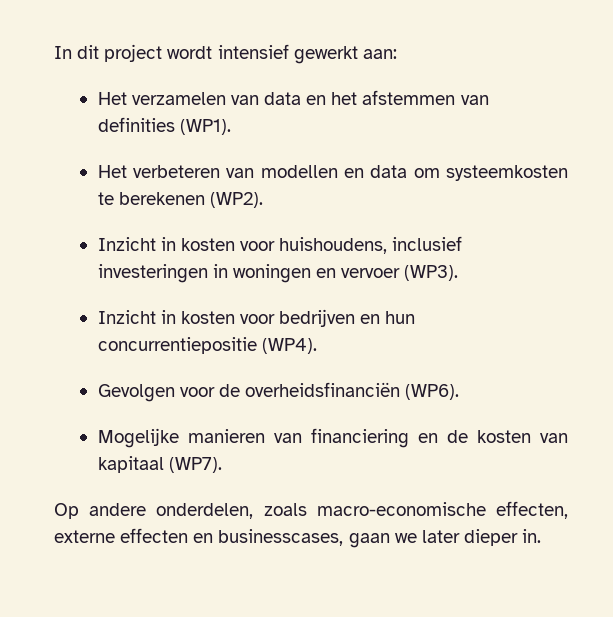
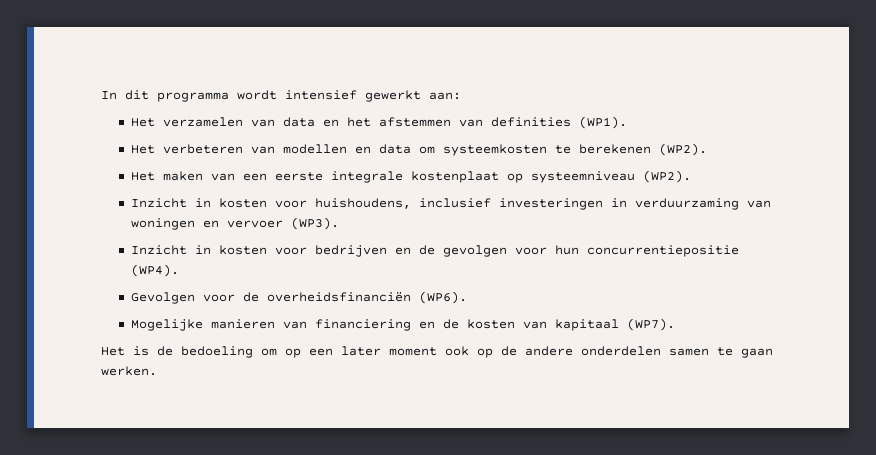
- In dit project wordt intensief gewerkt aan:
+ In dit programma wordt intensief gewerkt aan:
+ Het maken van een eerste integrale kostenplaat op systeemniveau (WP2).
- Inzicht in kosten voor huishoudens, inclusief investeringen in woningen en vervoer (WP3).
+ Inzicht in kosten voor huishoudens, inclusief investeringen in verduurzaming van woningen en vervoer (WP3).
- Inzicht in kosten voor bedrijven en hun concurrentiepositie (WP4).
+ Inzicht in kosten voor bedrijven en de gevolgen voor hun concurrentiepositie (WP4).
- Op andere onderdelen, zoals macro-economische effecten, externe effecten en businesscases, gaan we later dieper in.
+ Het is de bedoeling om op een later moment ook op de andere onderdelen samen te gaan werken.

